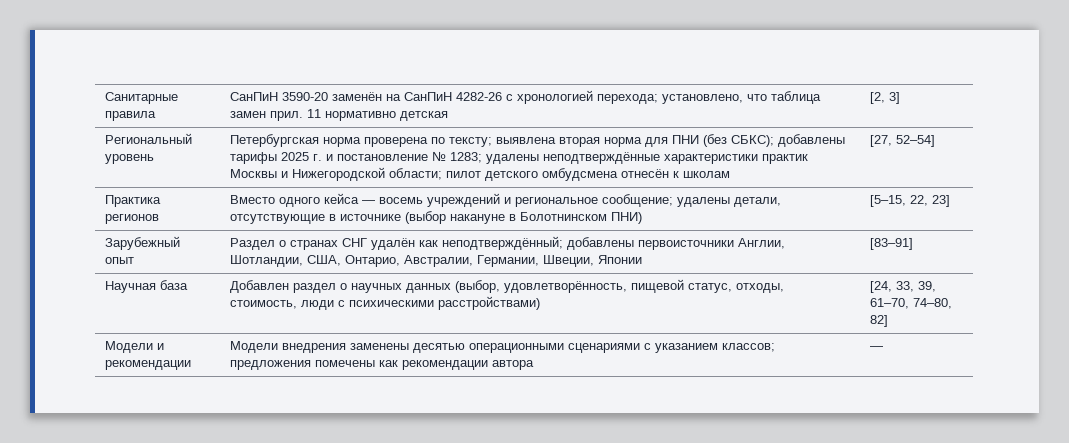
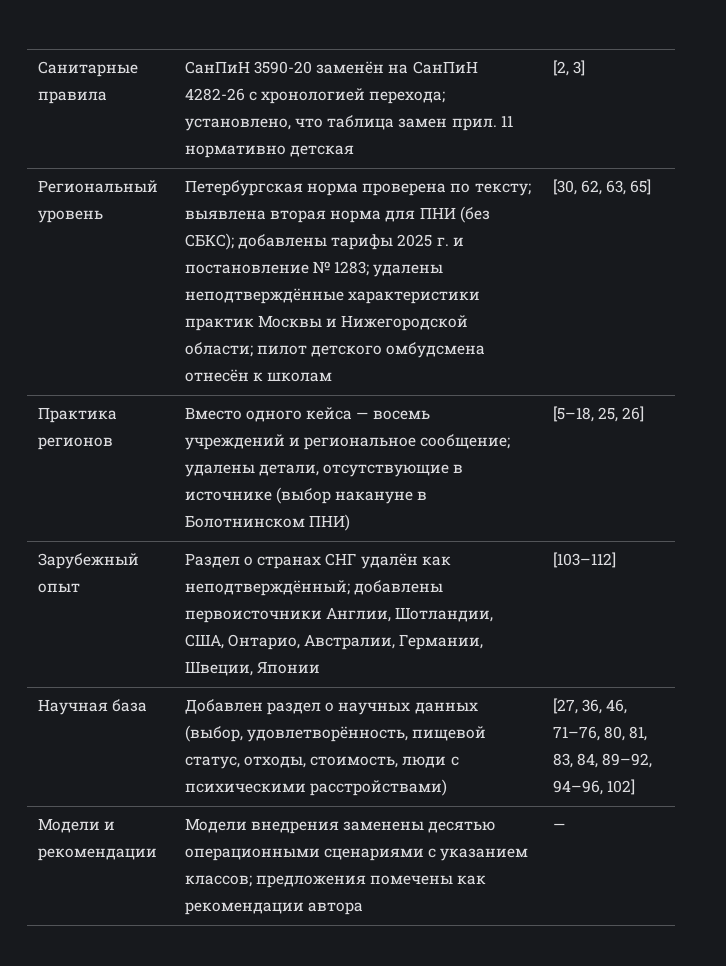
- Региональный уровень | Петербургская норма проверена по тексту; выявлена вторая норма для ПНИ (без СБКС); добавлены тарифы 2025 г. и постановление № 1283; удалены неподтверждённые характеристики практик Москвы и Нижегородской области; пилот детского омбудсмена отнесён к школам | [27, 52–54]
+ Региональный уровень | Петербургская норма проверена по тексту; выявлена вторая норма для ПНИ (без СБКС); добавлены тарифы 2025 г. и постановление № 1283; удалены неподтверждённые характеристики практик Москвы и Нижегородской области; пилот детского омбудсмена отнесён к школам | [30, 62, 63, 65]
- Практика регионов | Вместо одного кейса — восемь учреждений и региональное сообщение; удалены детали, отсутствующие в источнике (выбор накануне в Болотнинском ПНИ) | [5–15, 22, 23]
+ Практика регионов | Вместо одного кейса — восемь учреждений и региональное сообщение; удалены детали, отсутствующие в источнике (выбор накануне в Болотнинском ПНИ) | [5–18, 25, 26]
- Зарубежный опыт | Раздел о странах СНГ удалён как неподтверждённый; добавлены первоисточники Англии, Шотландии, США, Онтарио, Австралии, Германии, Швеции, Японии | [83–91]
+ Зарубежный опыт | Раздел о странах СНГ удалён как неподтверждённый; добавлены первоисточники Англии, Шотландии, США, Онтарио, Австралии, Германии, Швеции, Японии | [103–112]
- Научная база | Добавлен раздел о научных данных (выбор, удовлетворённость, пищевой статус, отходы, стоимость, люди с психическими расстройствами) | [24, 33, 39, 61–70, 74–80, 82]
+ Научная база | Добавлен раздел о научных данных (выбор, удовлетворённость, пищевой статус, отходы, стоимость, люди с психическими расстройствами) | [27, 36, 46, 71–76, 80, 81, 83, 84, 89–92, 94–96, 102]

